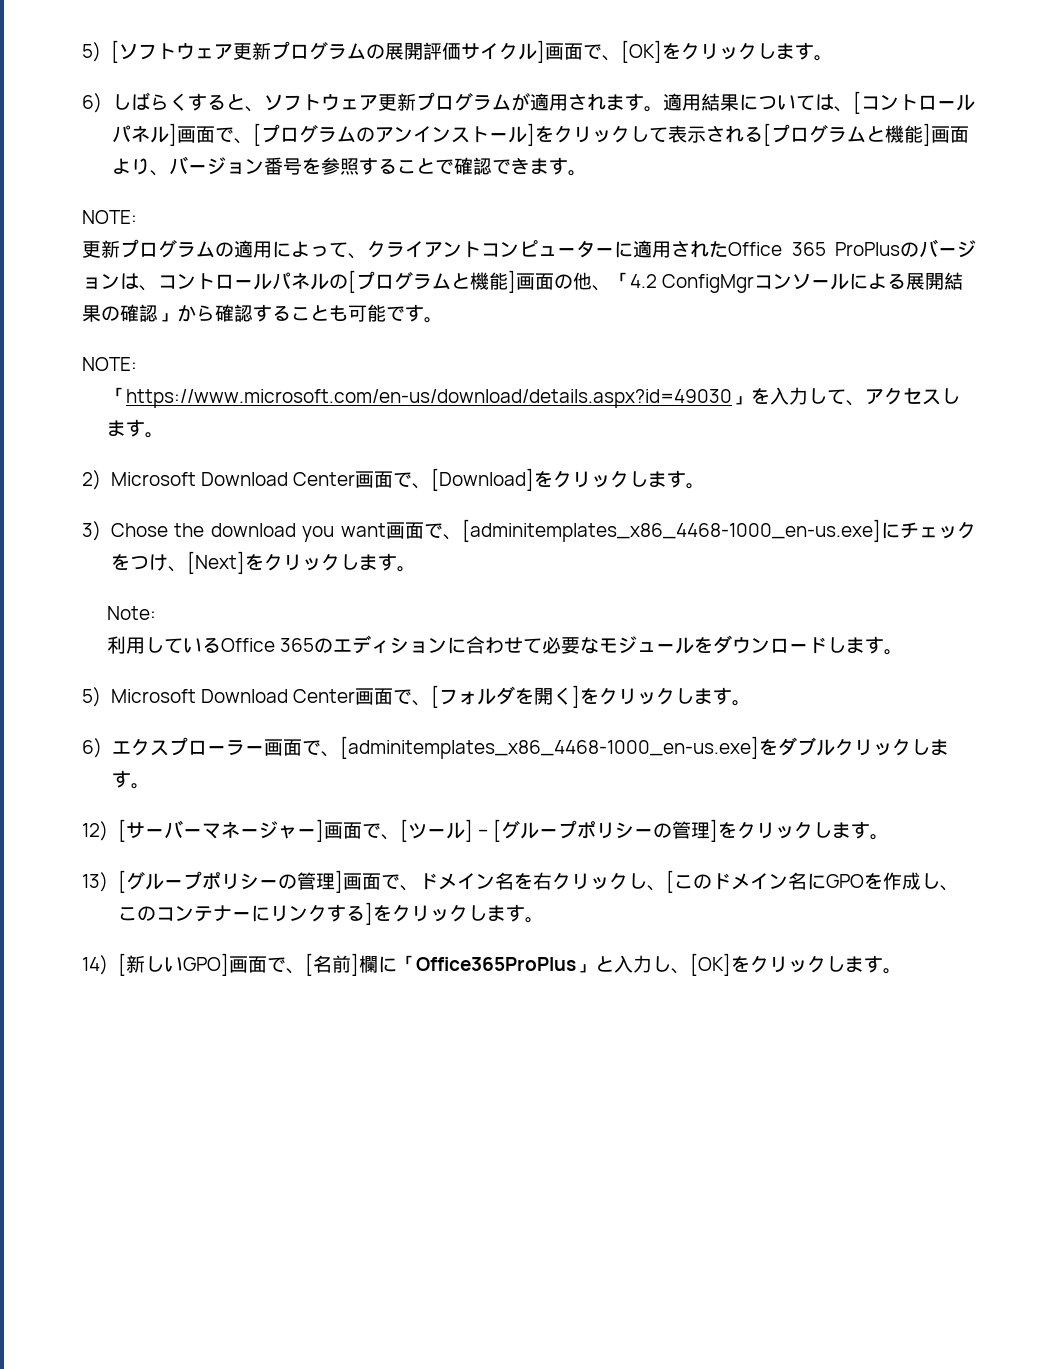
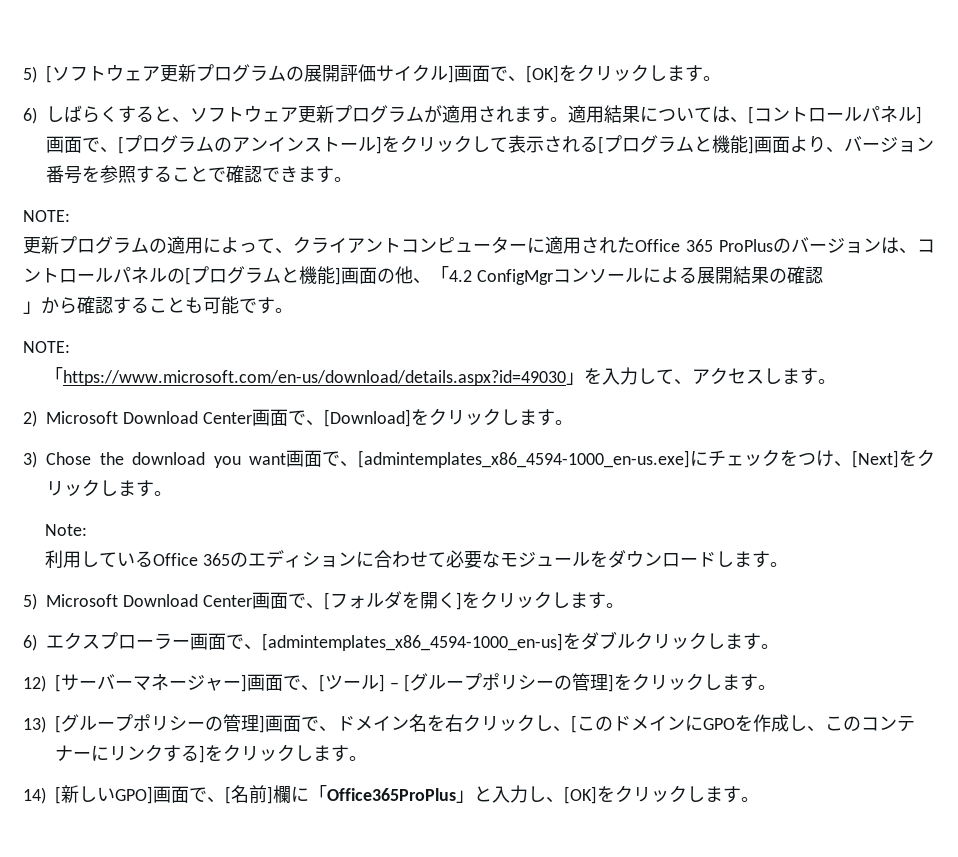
- 更新プログラムの適用によって、クライアントコンピューターに適用されたOffice 365 ProPlusのバージョンは、コントロールパネルの[プログラムと機能]画面の他、「4.2 ConfigMgrコンソールによる展開結果の確認」から確認することも可能です。
+ 更新プログラムの適用によって、クライアントコンピューターに適用されたOffice 365 ProPlusのバージョンは、コントロールパネルの[プログラムと機能]画面の他、「4.2 ConfigMgrコンソールによる展開結果の確認
+ 」から確認することも可能です。
- 3) Chose the download you want画面で、[adminitemplates_x86_4468-1000_en-us.exe]にチェックをつけ、[Next]をクリックします。
+ 3) Chose the download you want画面で、[admintemplates_x86_4594-1000_en-us.exe]にチェックをつけ、[Next]をクリックします。
- 6)エクスプローラー画面で、[adminitemplates_x86_4468-1000_en-us.exe]をダブルクリックします。
+ 6)エクスプローラー画面で、[admintemplates_x86_4594-1000_en-us]をダブルクリックします。
- 13) [グループポリシーの管理]画面で、ドメイン名を右クリックし、[このドメイン名にGPOを作成し、このコンテナーにリンクする]をクリックします。
+ 13) [グループポリシーの管理]画面で、ドメイン名を右クリックし、[このドメインにGPOを作成し、このコンテナーにリンクする]をクリックします。

